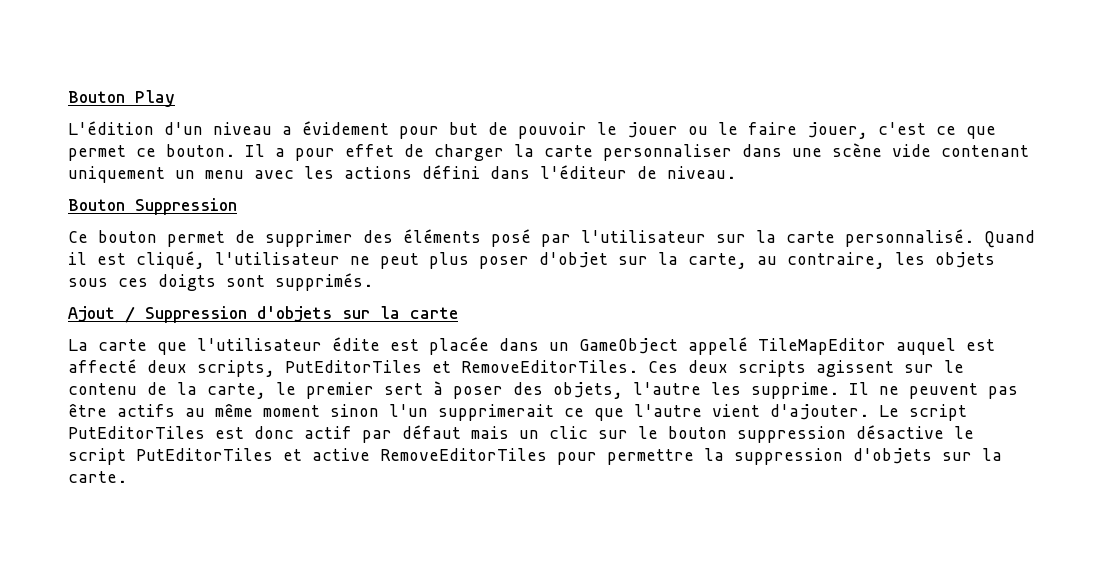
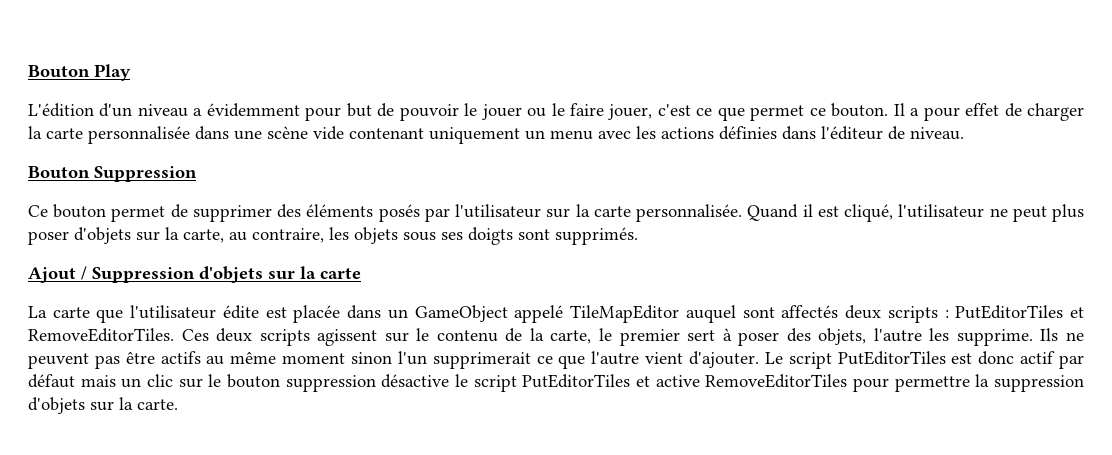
- L'édition d'un niveau a évidement pour but de pouvoir le jouer ou le faire jouer, c'est ce que permet ce bouton.
+ L'édition d'un niveau a évidemment pour but de pouvoir le jouer ou le faire jouer, c'est ce que permet ce bouton.
- Il a pour effet de charger la carte personnaliser dans une scène vide contenant uniquement un menu avec les actions défini dans l'éditeur de niveau.
+ Il a pour effet de charger la carte personnalisée dans une scène vide contenant uniquement un menu avec les actions définies dans l'éditeur de niveau.
- Ce bouton permet de supprimer des éléments posé par l'utilisateur sur la carte personnalisé.
+ Ce bouton permet de supprimer des éléments posés par l'utilisateur sur la carte personnalisée.
- Quand il est cliqué, l'utilisateur ne peut plus poser d'objet sur la carte, au contraire, les objets sous ces doigts sont supprimés.
+ Quand il est cliqué, l'utilisateur ne peut plus poser d'objets sur la carte, au contraire, les objets sous ses doigts sont supprimés.
- La carte que l'utilisateur édite est placée dans un GameObject appelé TileMapEditor auquel est affecté deux scripts, PutEditorTiles et RemoveEditorTiles.
+ La carte que l'utilisateur édite est placée dans un GameObject appelé TileMapEditor auquel sont affectés deux scripts : PutEditorTiles et RemoveEditorTiles.
- Il ne peuvent pas être actifs au même moment sinon l'un supprimerait ce que l'autre vient d'ajouter.
+ Ils ne peuvent pas être actifs au même moment sinon l'un supprimerait ce que l'autre vient d'ajouter.

